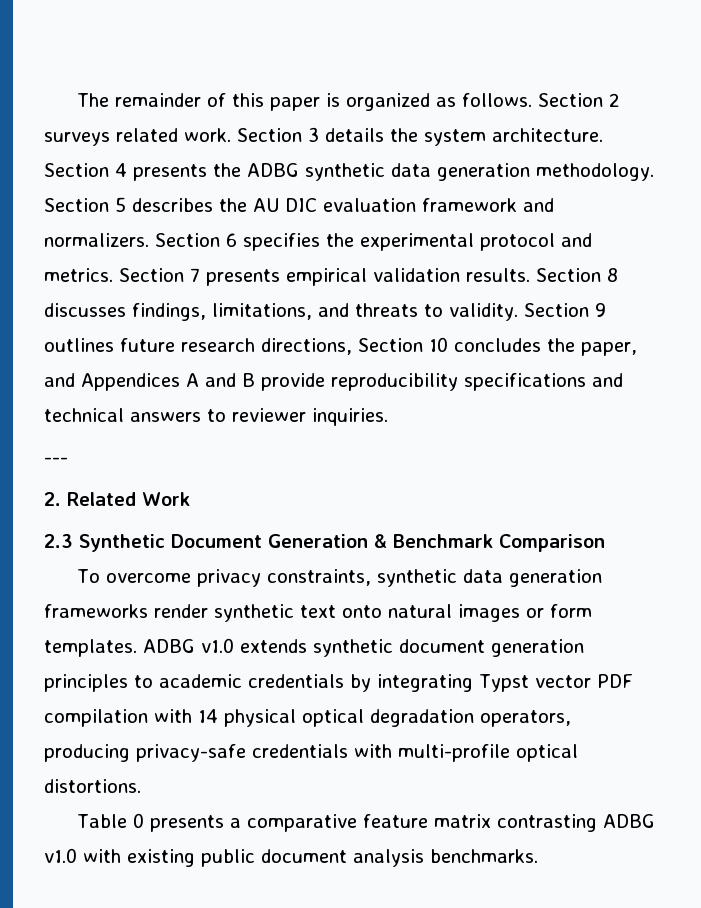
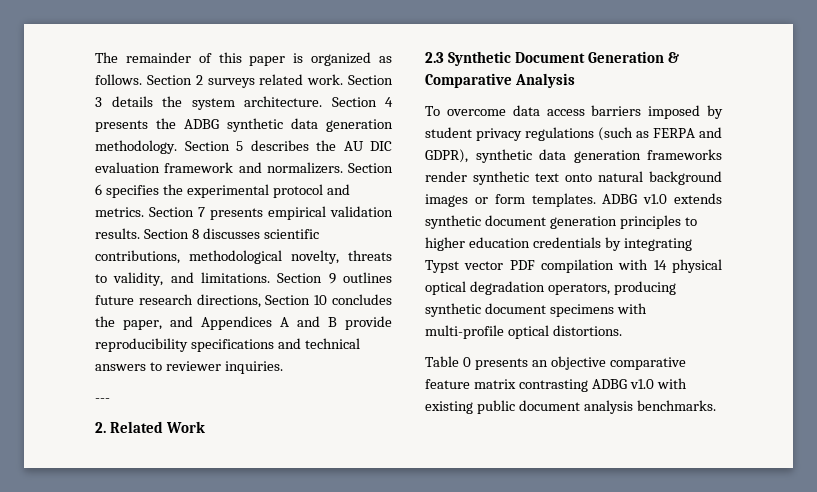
- Section 8 discusses findings, limitations, and threats to validity.
+ Section 8 discusses scientific contributions, methodological novelty, threats to validity, and limitations.
- 2.3 Synthetic Document Generation & Benchmark Comparison
+ 2.3 Synthetic Document Generation & Comparative Analysis
- To overcome privacy constraints, synthetic data generation frameworks render synthetic text onto natural images or form templates.
+ To overcome data access barriers imposed by student privacy regulations (such as FERPA and GDPR), synthetic data generation frameworks render synthetic text onto natural background images or form templates.
- ADBG v1.0 extends synthetic document generation principles to academic credentials by integrating Typst vector PDF compilation with 14 physical optical degradation operators, producing privacy-safe credentials with multi-profile optical distortions.
+ ADBG v1.0 extends synthetic document generation principles to higher education credentials by integrating Typst vector PDF compilation with 14 physical optical degradation operators, producing synthetic document specimens with multi-profile optical distortions.
- Table 0 presents a comparative feature matrix contrasting ADBG v1.0 with existing public document analysis benchmarks.
+ Table 0 presents an objective comparative feature matrix contrasting ADBG v1.0 with existing public document analysis benchmarks.

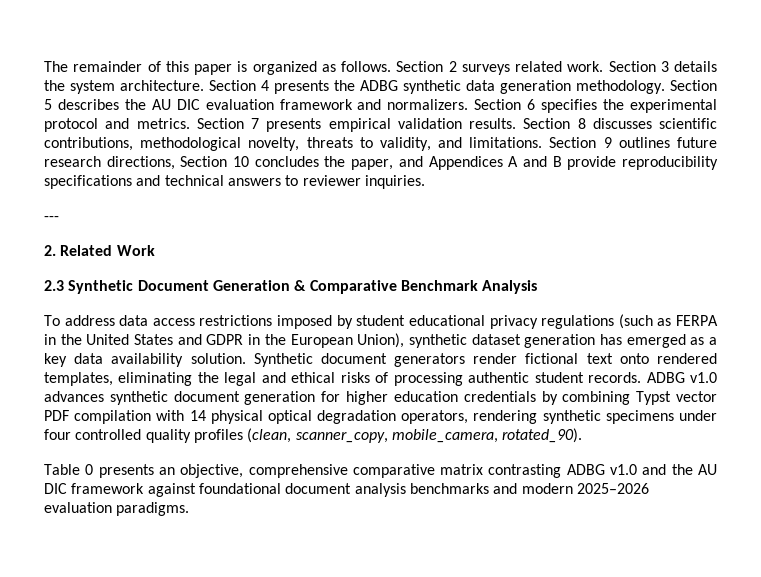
- 2.3 Synthetic Document Generation & Comparative Analysis
+ 2.3 Synthetic Document Generation & Comparative Benchmark Analysis
- To overcome data access barriers imposed by student privacy regulations (such as FERPA and GDPR), synthetic data generation frameworks render synthetic text onto natural background images or form templates. ADBG v1.0 extends synthetic document generation principles to higher education credentials by integrating Typst vector PDF compilation with 14 physical optical degradation operators, producing synthetic document specimens with multi-profile optical distortions.
+ To address data access restrictions imposed by student educational privacy regulations (such as FERPA in the United States and GDPR in the European Union), synthetic dataset generation has emerged as a key data availability solution. Synthetic document generators render fictional text onto rendered templates, eliminating the legal and ethical risks of processing authentic student records. ADBG v1.0 advances synthetic document generation for higher education credentials by combining Typst vector PDF compilation with 14 physical optical degradation operators, rendering synthetic specimens under four controlled quality profiles (clean, scanner_copy, mobile_camera, rotated_90).
- Table 0 presents an objective comparative feature matrix contrasting ADBG v1.0 with existing public document analysis benchmarks.
+ Table 0 presents an objective, comprehensive comparative matrix contrasting ADBG v1.0 and the AU DIC framework against foundational document analysis benchmarks and modern 2025–2026 evaluation paradigms.

